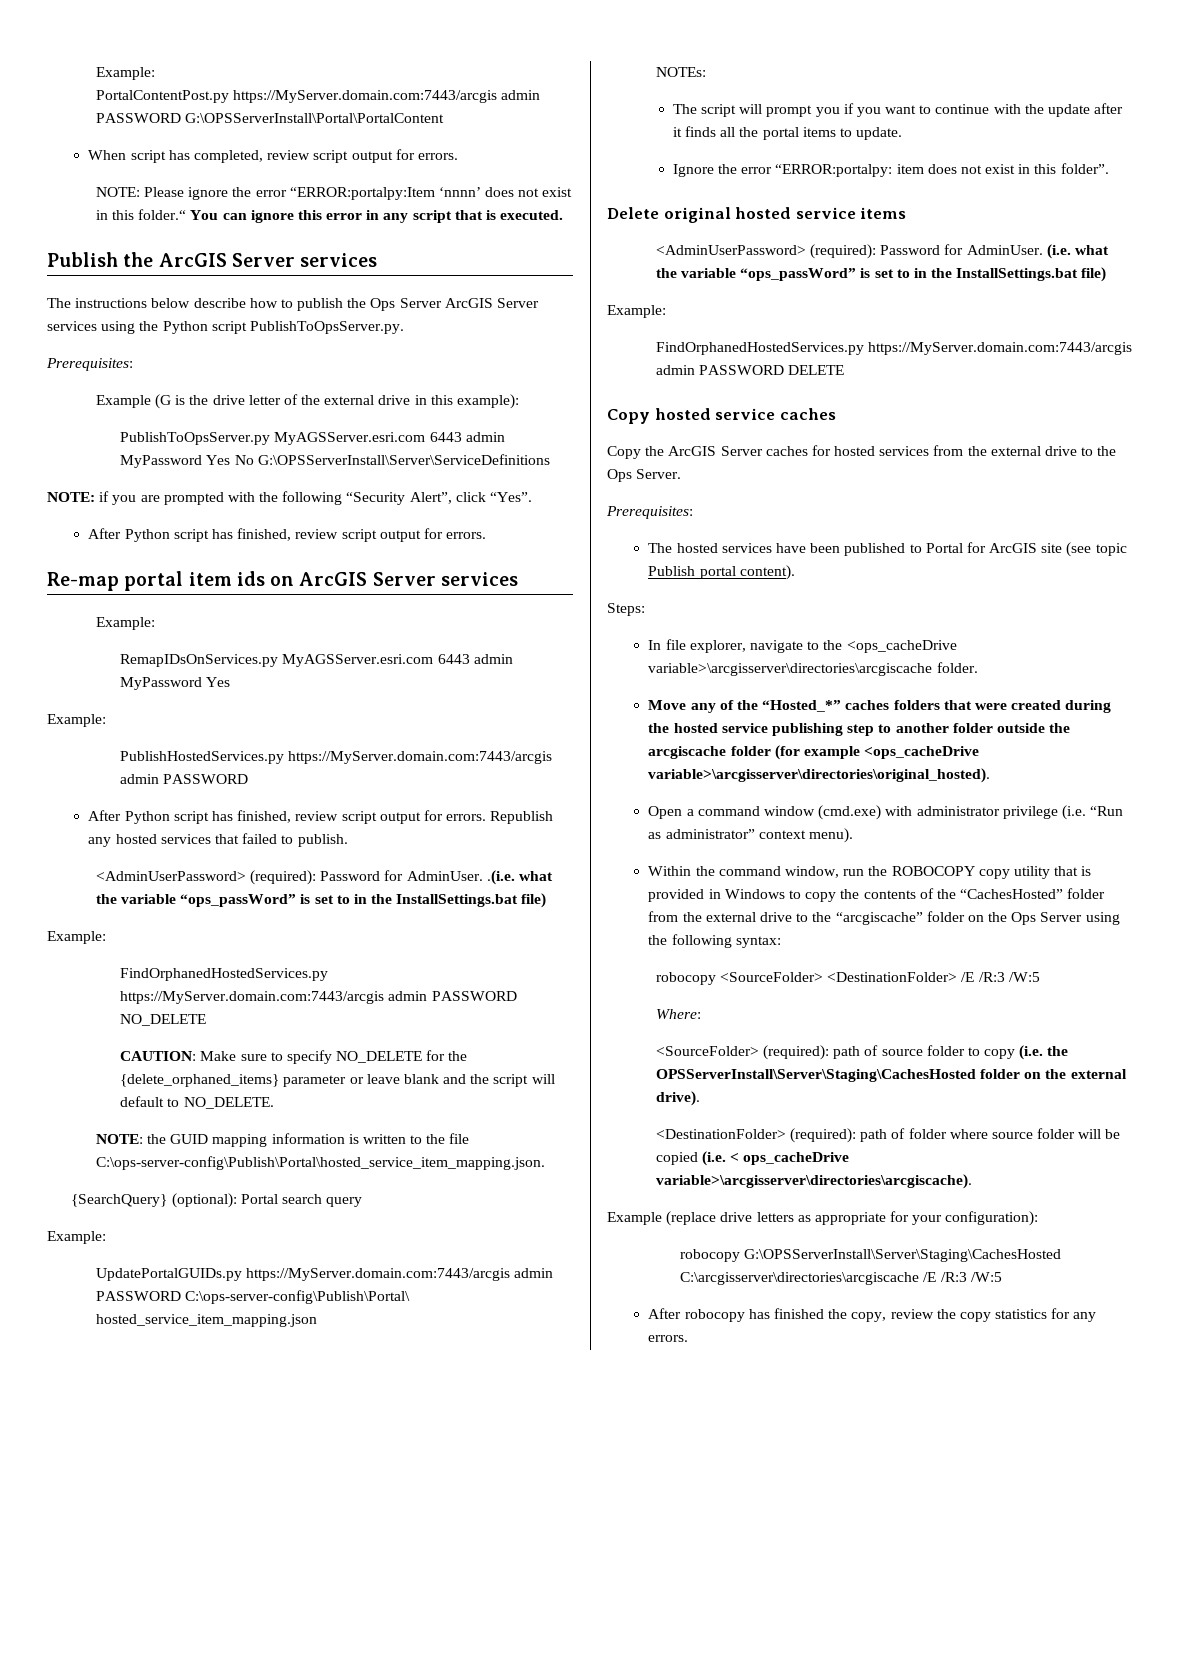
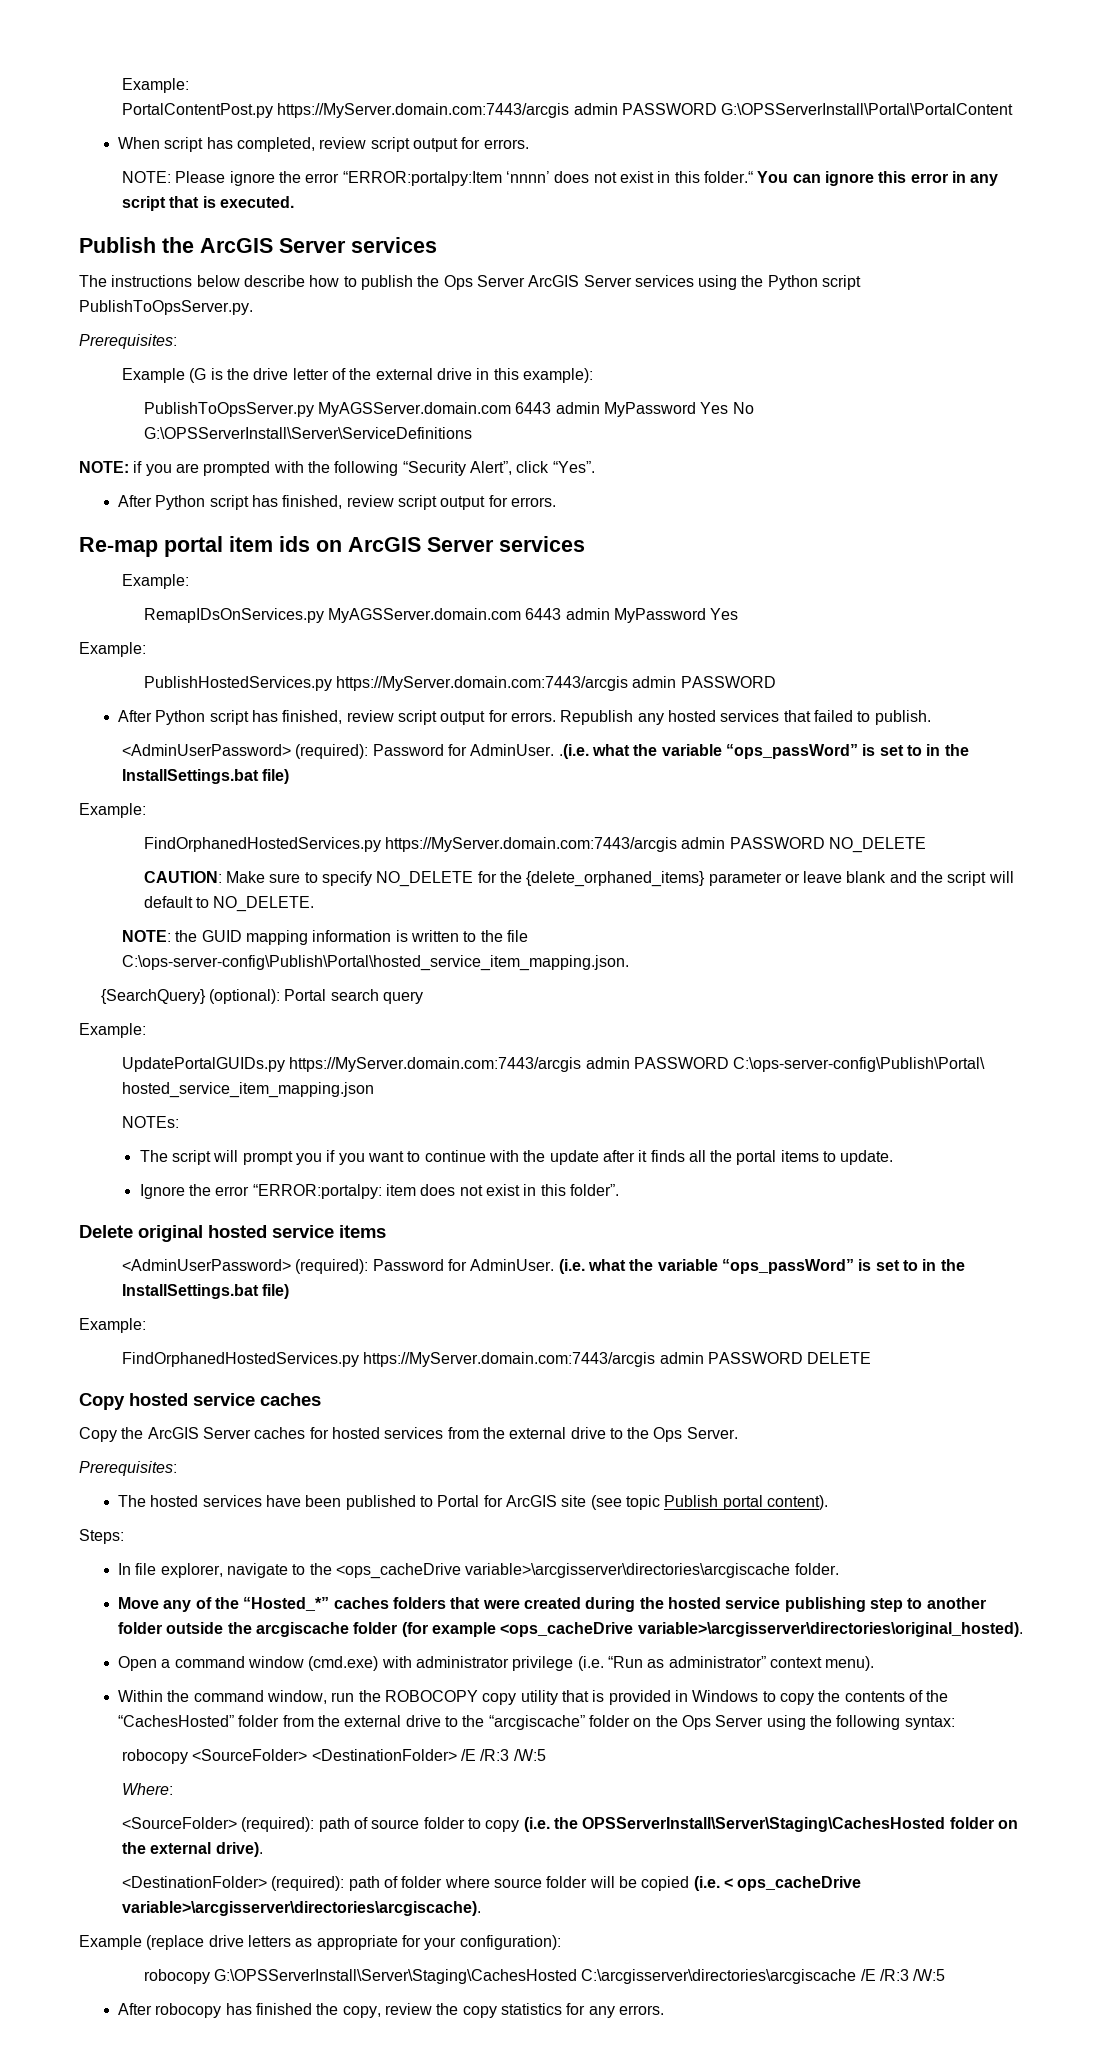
- PublishToOpsServer.py MyAGSServer.esri.com 6443 admin MyPassword Yes No G:\OPSServerInstall\Server\ServiceDefinitions
+ PublishToOpsServer.py MyAGSServer.domain.com 6443 admin MyPassword Yes No G:\OPSServerInstall\Server\ServiceDefinitions
- RemapIDsOnServices.py MyAGSServer.esri.com 6443 admin MyPassword Yes
+ RemapIDsOnServices.py MyAGSServer.domain.com 6443 admin MyPassword Yes

